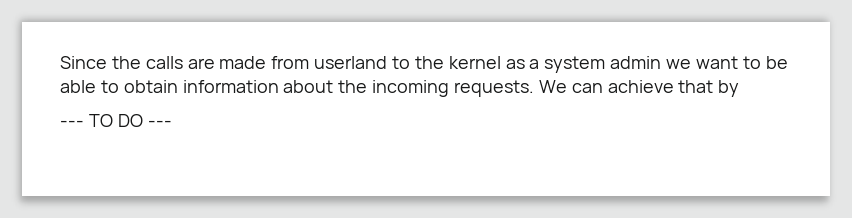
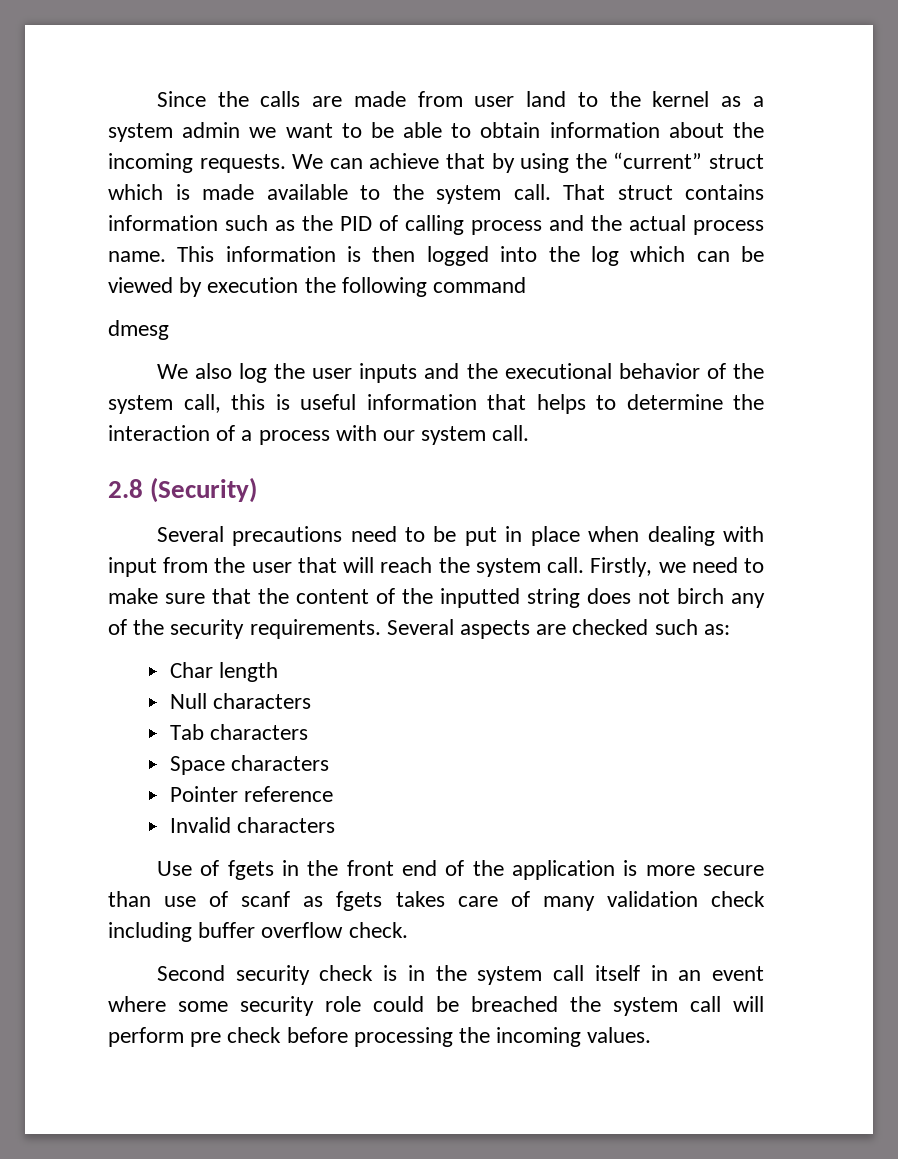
- Since the calls are made from userland to the kernel as a system admin we want to be able to obtain information about the incoming requests.
+ Since the calls are made from user land to the kernel as a system admin we want to be able to obtain information about the incoming requests.
- We can achieve that by
- --- TO DO ---
+ We can achieve that by using the “current” struct which is made available to the system call. That struct contains information such as the PID of calling process and the actual process name. This information is then logged into the log which can be viewed by execution the following command
+ dmesg
+ We also log the user inputs and the executional behavior of the system call, this is useful information that helps to determine the interaction of a process with our system call.
+ 2.8 (Security)
+ Several precautions need to be put in place when dealing with input from the user that will reach the system call. Firstly, we need to make sure that the content of the inputted string does not birch any of the security requirements. Several aspects are checked such as:
+ Char length
+ Null characters
+ Tab characters
+ Space characters
+ Pointer reference
+ Invalid characters
+ Use of fgets in the front end of the application is more secure than use of scanf as fgets takes care of many validation check including buffer overflow check.
+ Second security check is in the system call itself in an event where some security role could be breached the system call will perform pre check before processing the incoming values.

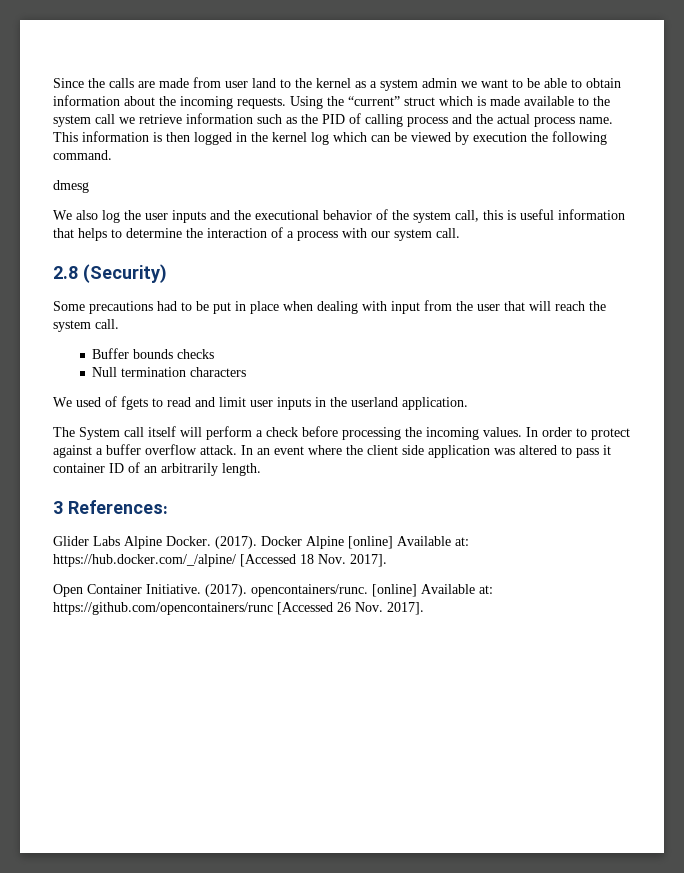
- We can achieve that by using the “current” struct which is made available to the system call. That struct contains information such as the PID of calling process and the actual process name.
+ Using the “current” struct which is made available to the system call we retrieve information such as the PID of calling process and the actual process name.
- This information is then logged into the log which can be viewed by execution the following command
+ This information is then logged in the kernel log which can be viewed by execution the following command.
- Several precautions need to be put in place when dealing with input from the user that will reach the system call. Firstly, we need to make sure that the content of the inputted string does not birch any of the security requirements. Several aspects are checked such as:
- Char length
+ Some precautions had to be put in place when dealing with input from the user that will reach the system call.
+ Buffer bounds checks
- Null characters
- Tab characters
- Space characters
- Pointer reference
- Invalid characters
- Use of fgets in the front end of the application is more secure than use of scanf as fgets takes care of many validation check including buffer overflow check.
- Second security check is in the system call itself in an event where some security role could be breached the system call will perform pre check before processing the incoming values.
+ Null termination characters
+ We used of fgets to read and limit user inputs in the userland application.
+ The System call itself will perform a check before processing the incoming values.
+ In order to protect against a buffer overflow attack. In an event where the client side application was altered to pass it container ID of an arbitrarily length.
+ 3 References:
+ Glider Labs Alpine Docker. (2017). Docker Alpine [online] Available at: https://hub.docker.com/_/alpine/ [Accessed 18 Nov. 2017].
+ Open Container Initiative. (2017). opencontainers/runc. [online] Available at: https://github.com/opencontainers/runc [Accessed 26 Nov. 2017].

